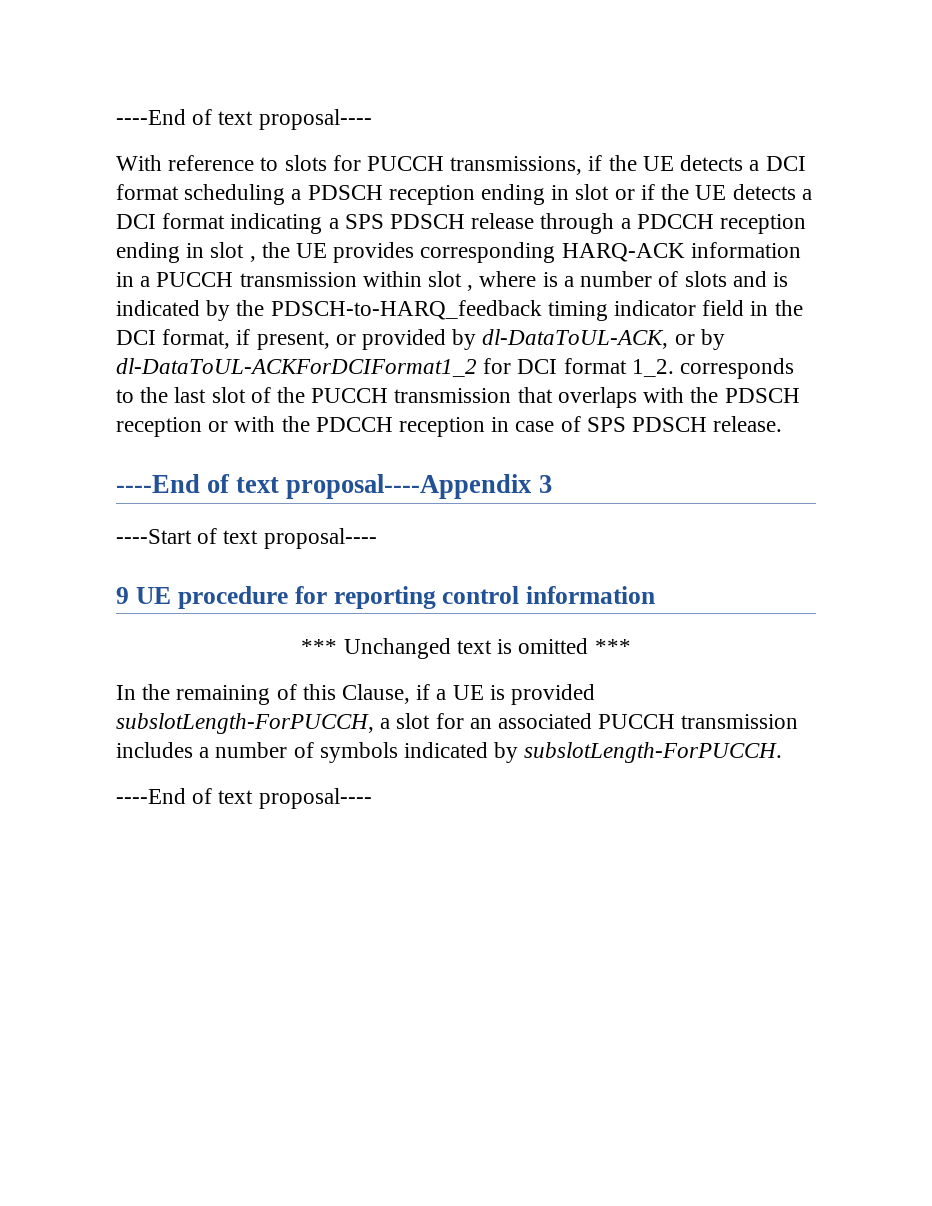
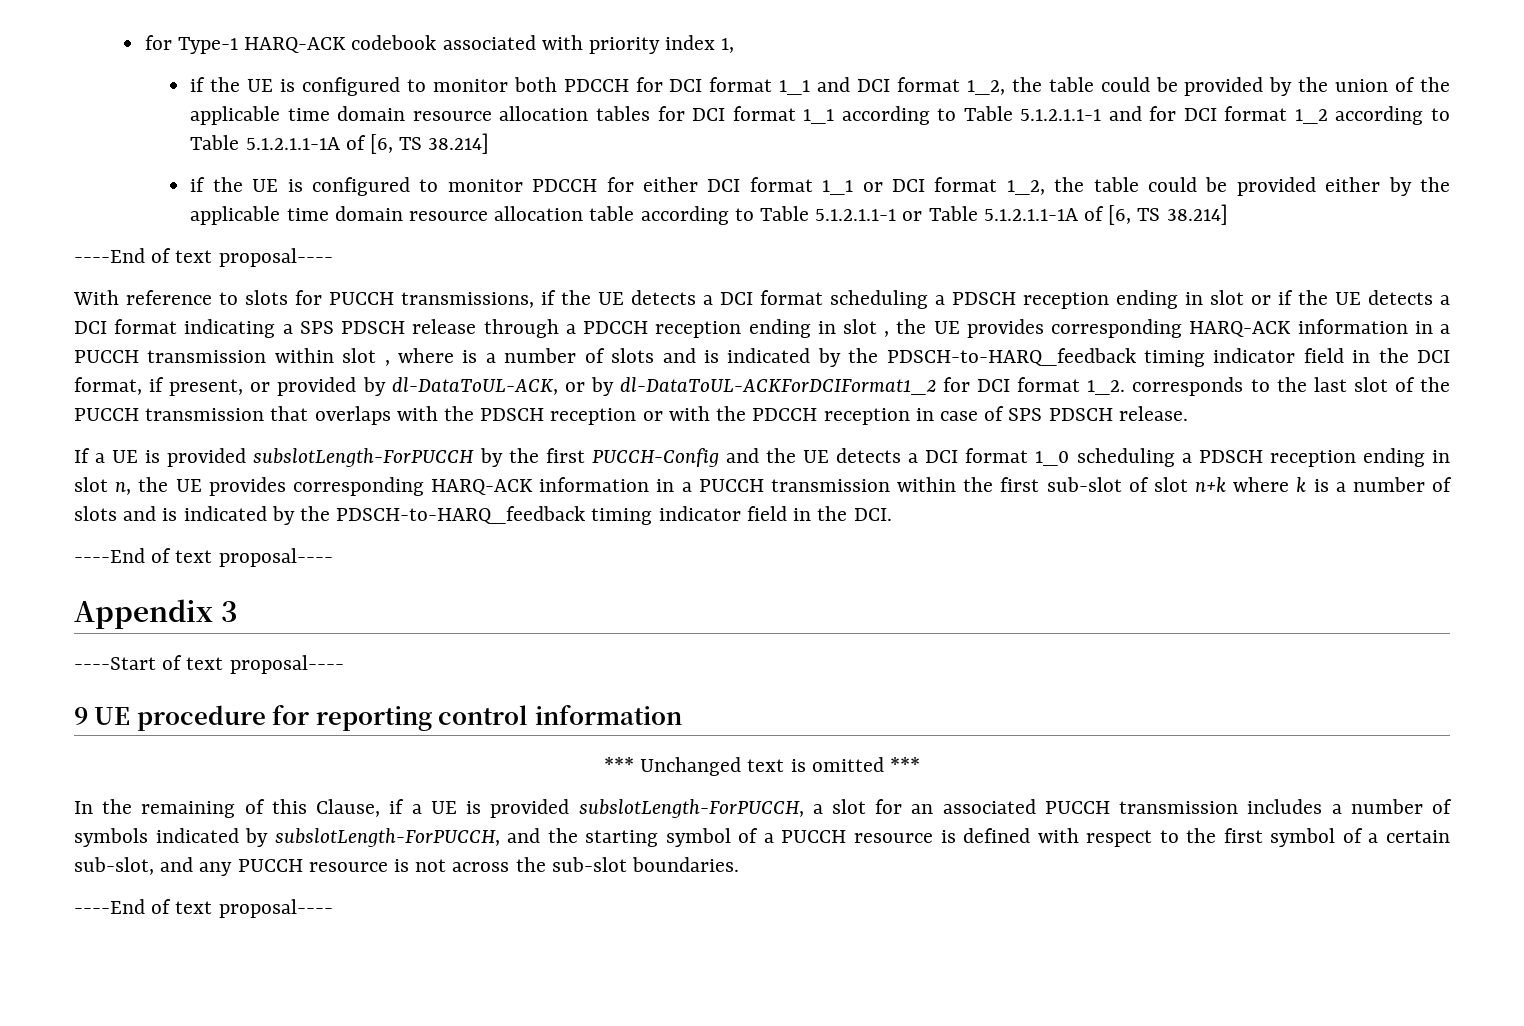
+ for Type-1 HARQ-ACK codebook associated with priority index 1,
+ if the UE is configured to monitor both PDCCH for DCI format 1_1 and DCI format 1_2, the table could be provided by the union of the applicable time domain resource allocation tables for DCI format 1_1 according to Table 5.1.2.1.1-1 and for DCI format 1_2 according to Table 5.1.2.1.1-1A of [6, TS 38.214]
+ if the UE is configured to monitor PDCCH for either DCI format 1_1 or DCI format 1_2, the table could be provided either by the applicable time domain resource allocation table according to Table 5.1.2.1.1-1 or Table 5.1.2.1.1-1A of [6, TS 38.214]
- ----End of text proposal----Appendix 3
+ If a UE is provided subslotLength-ForPUCCH by the first PUCCH-Config and the UE detects a DCI format 1_0 scheduling a PDSCH reception ending in slot n, the UE provides corresponding HARQ-ACK information in a PUCCH transmission within the first sub-slot of slot n+k where k is a number of slots and is indicated by the PDSCH-to-HARQ_feedback timing indicator field in the DCI.
+ ----End of text proposal----
+ Appendix 3
- In the remaining of this Clause, if a UE is provided subslotLength-ForPUCCH, a slot for an associated PUCCH transmission includes a number of symbols indicated by subslotLength-ForPUCCH.
+ In the remaining of this Clause, if a UE is provided subslotLength-ForPUCCH, a slot for an associated PUCCH transmission includes a number of symbols indicated by subslotLength-ForPUCCH, and the starting symbol of a PUCCH resource is defined with respect to the first symbol of a certain sub-slot, and any PUCCH resource is not across the sub-slot boundaries.

